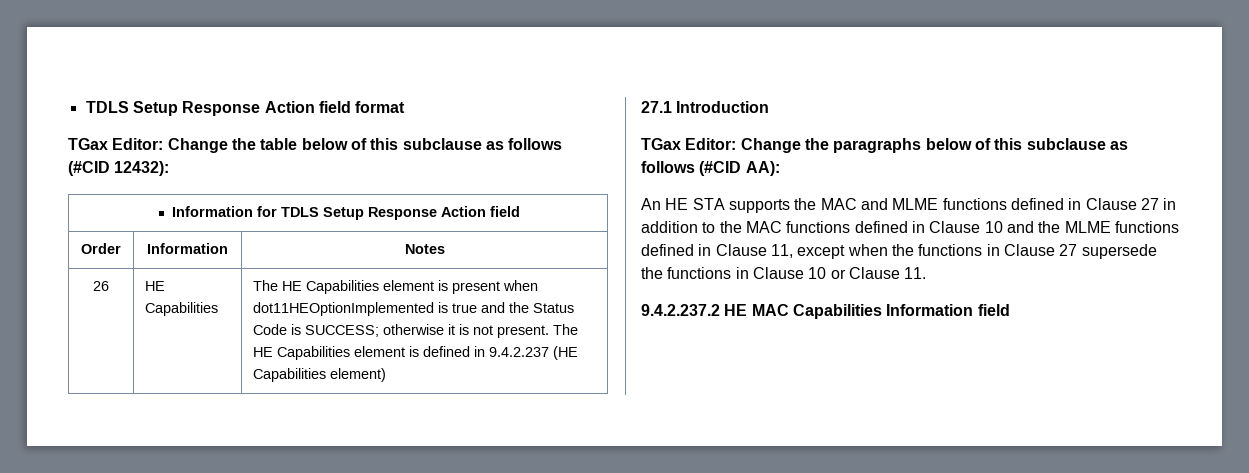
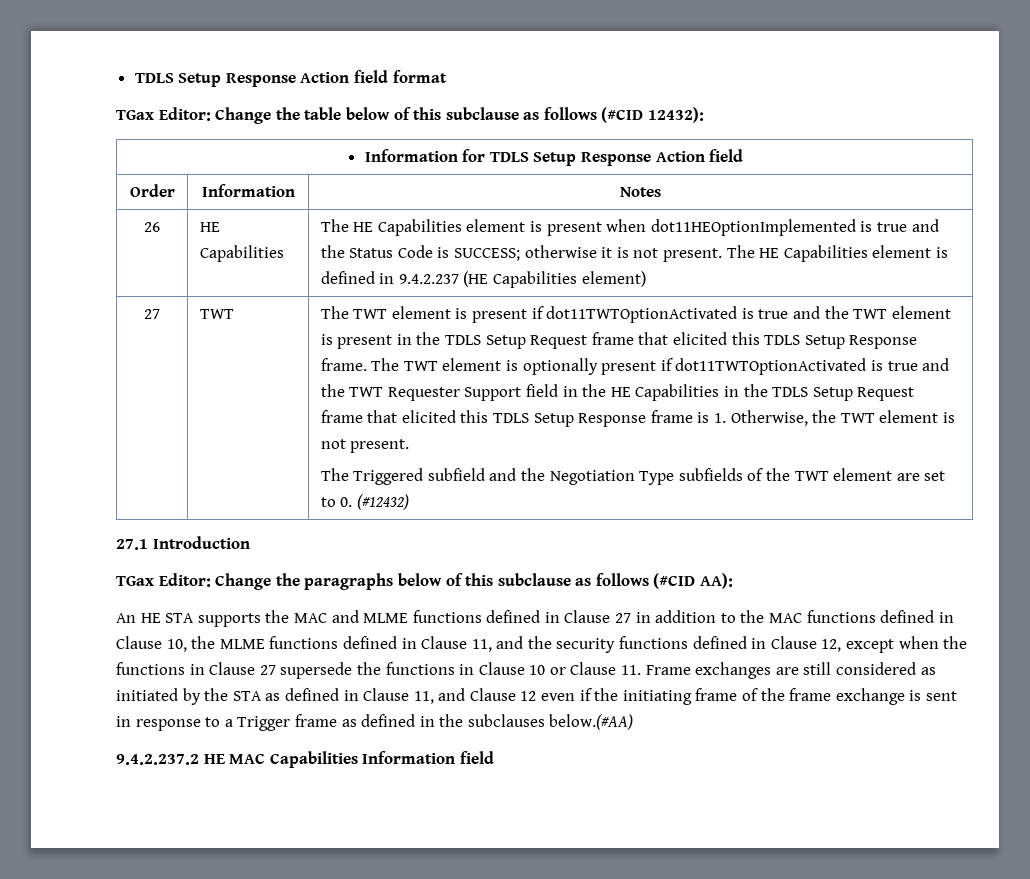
+ 27 | TWT | The TWT element is present if dot11TWTOptionActivated is true and the TWT element is present in the TDLS Setup Request frame that elicited this TDLS Setup Response frame. The TWT element is optionally present if dot11TWTOptionActivated is true and the TWT Requester Support field in the HE Capabilities in the TDLS Setup Request frame that elicited this TDLS Setup Response frame is 1. Otherwise, the TWT element is not present.
+ The Triggered subfield and the Negotiation Type subfields of the TWT element are set to 0. (#12432)
- An HE STA supports the MAC and MLME functions defined in Clause 27 in addition to the MAC functions defined in Clause 10 and the MLME functions defined in Clause 11, except when the functions in Clause 27 supersede the functions in Clause 10 or Clause 11.
+ An HE STA supports the MAC and MLME functions defined in Clause 27 in addition to the MAC functions defined in Clause 10, the MLME functions defined in Clause 11, and the security functions defined in Clause 12, except when the functions in Clause 27 supersede the functions in Clause 10 or Clause 11. Frame exchanges are still considered as initiated by the STA as defined in Clause 11, and Clause 12 even if the initiating frame of the frame exchange is sent in response to a Trigger frame as defined in the subclauses below.(#AA)

